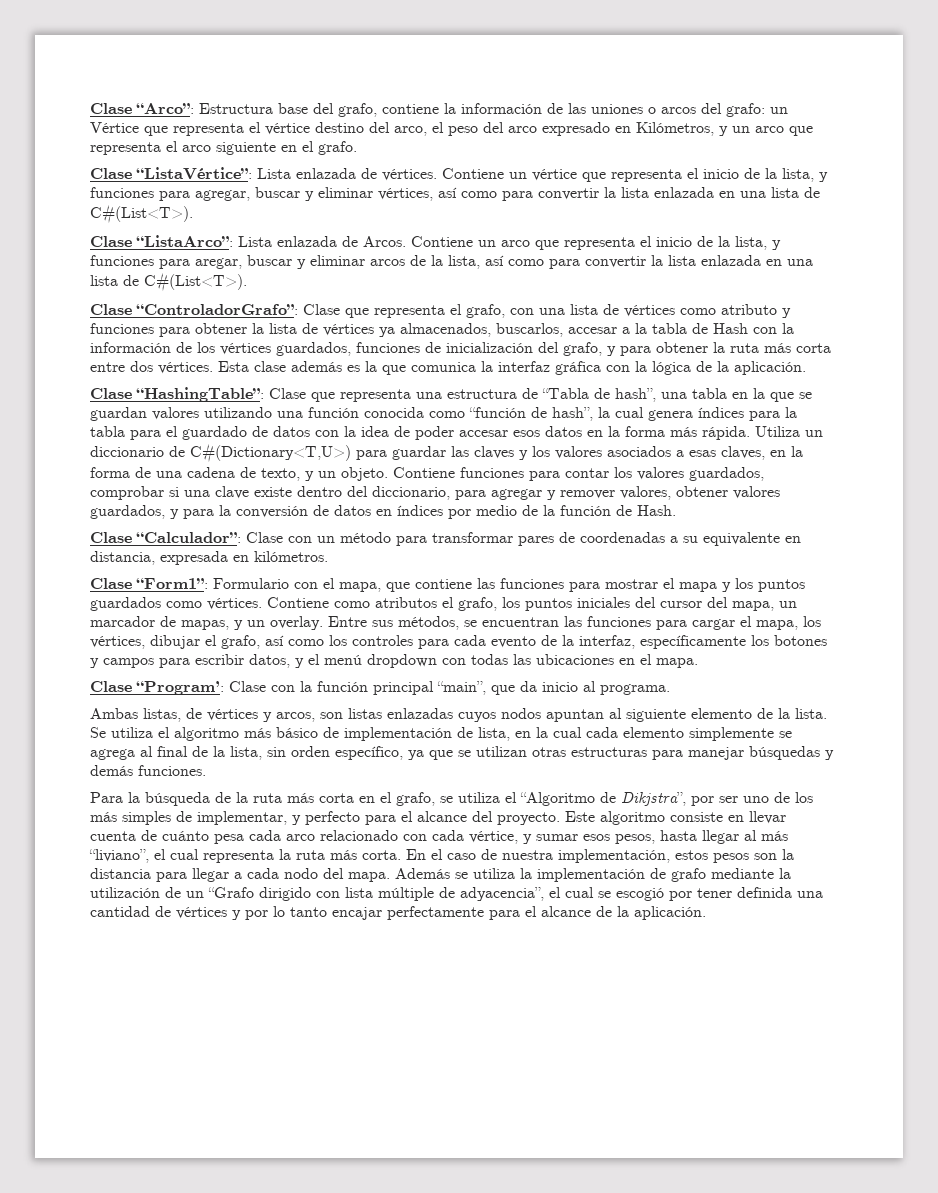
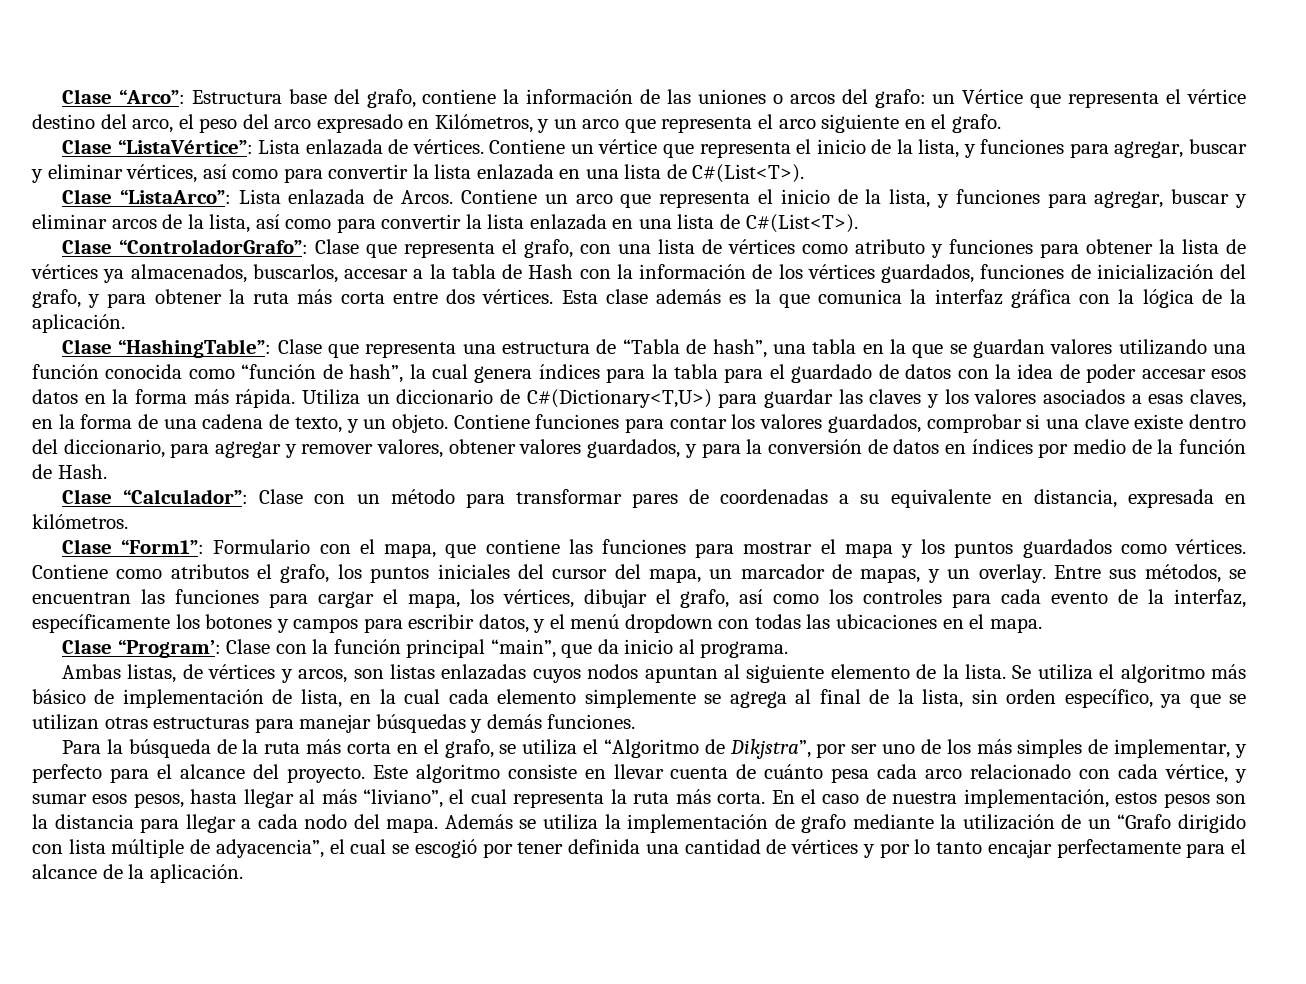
- Contiene un arco que representa el inicio de la lista, y funciones para aregar, buscar y eliminar arcos de la lista, así como para convertir la lista enlazada en una lista de C#(List<T>).
+ Contiene un arco que representa el inicio de la lista, y funciones para agregar, buscar y eliminar arcos de la lista, así como para convertir la lista enlazada en una lista de C#(List<T>).

